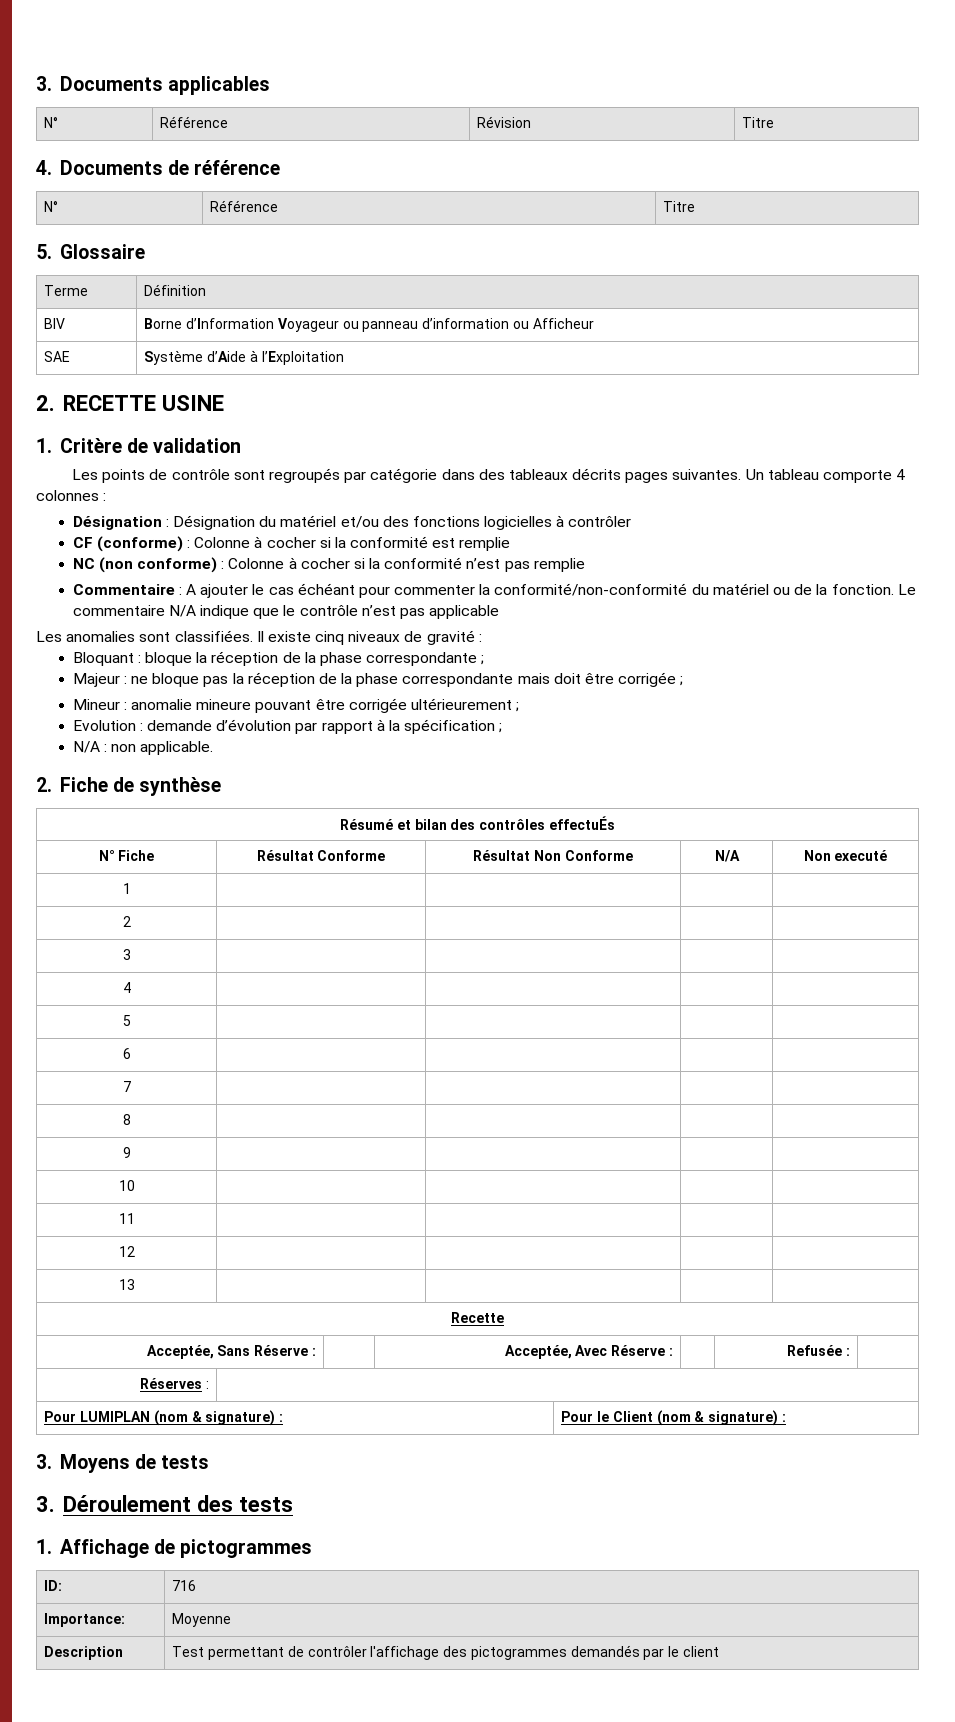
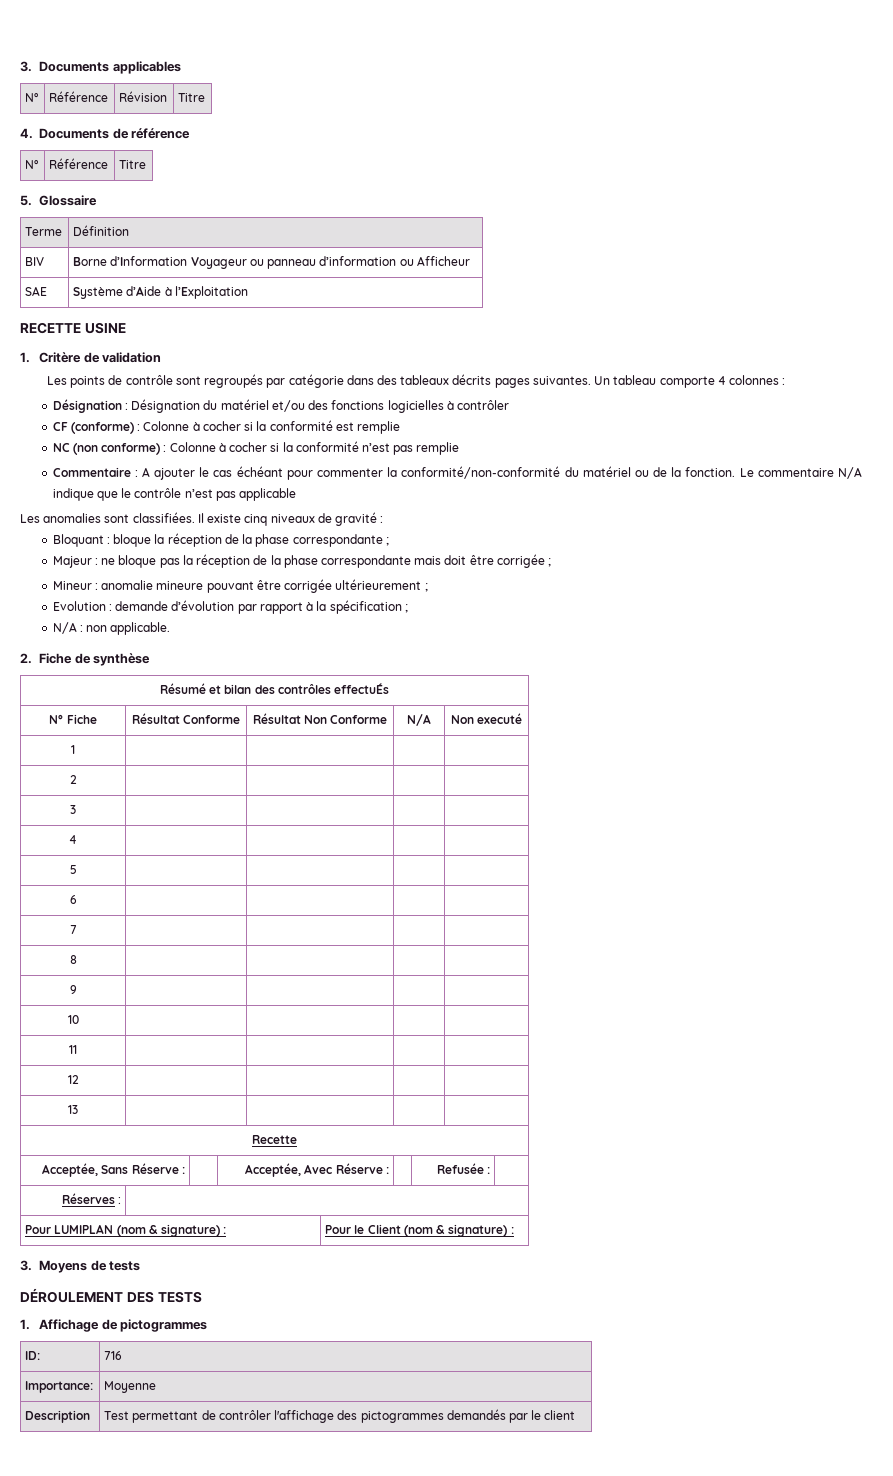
- 2. RECETTE USINE
+ RECETTE USINE
- 3. Déroulement des tests
+ DÉROULEMENT DES TESTS

